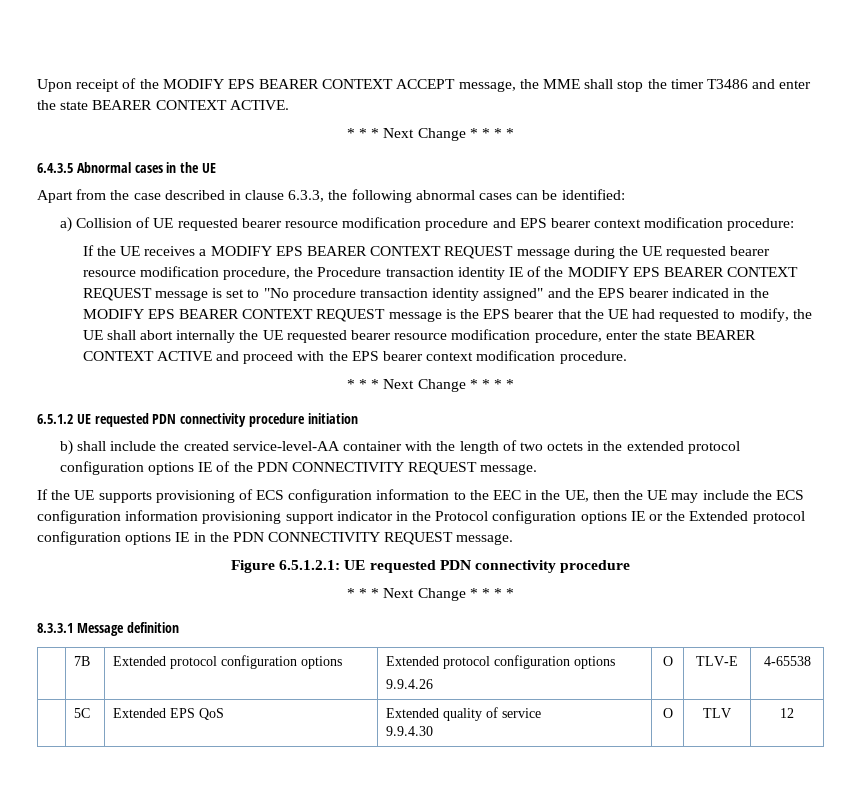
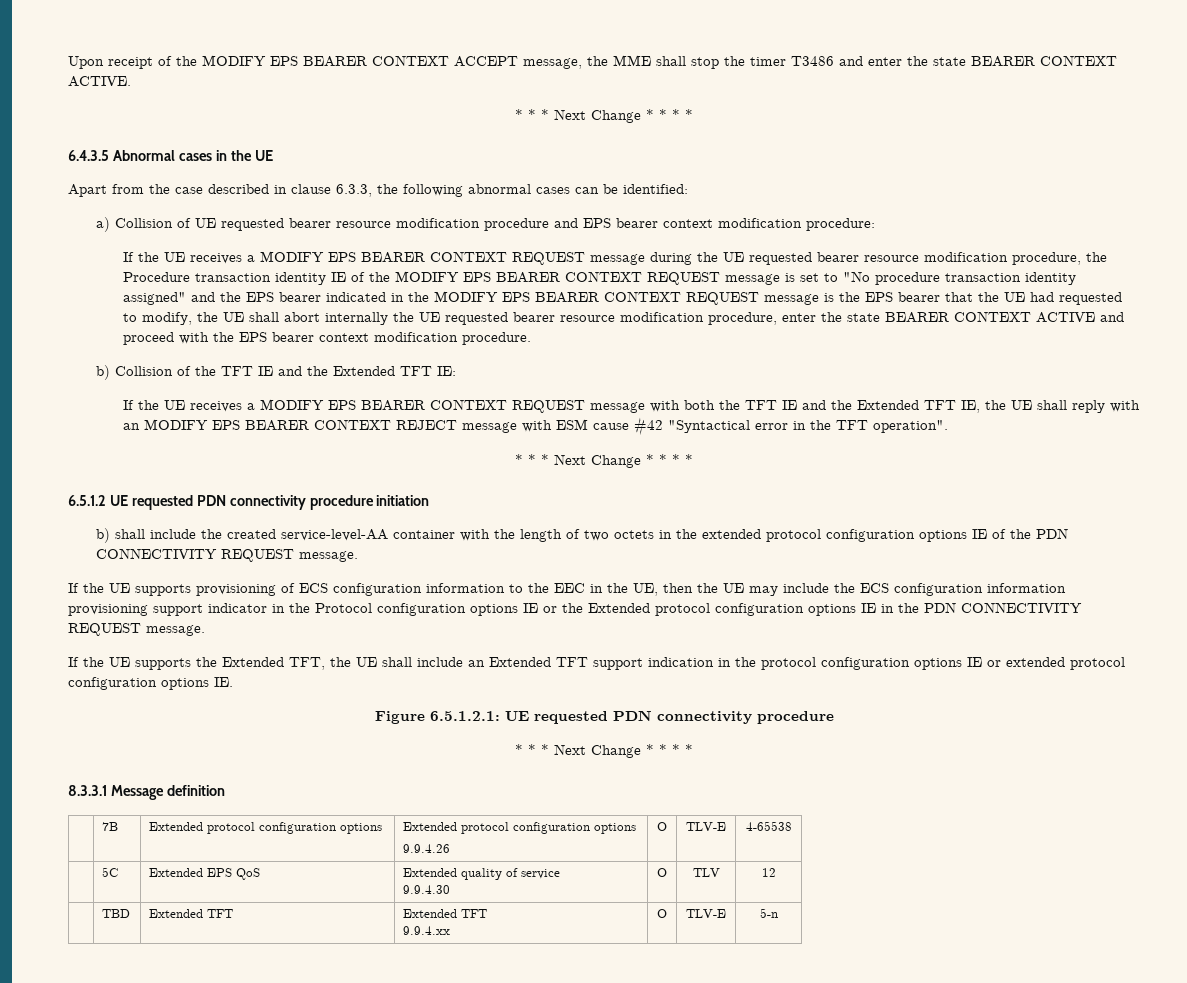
+ b) Collision of the TFT IE and the Extended TFT IE:
+ If the UE receives a MODIFY EPS BEARER CONTEXT REQUEST message with both the TFT IE and the Extended TFT IE, the UE shall reply with an MODIFY EPS BEARER CONTEXT REJECT message with ESM cause #42 "Syntactical error in the TFT operation".
+ If the UE supports the Extended TFT, the UE shall include an Extended TFT support indication in the protocol configuration options IE or extended protocol configuration options IE.
+ | TBD | Extended TFT | Extended TFT
+ 9.9.4.xx | O | TLV-E | 5-n

